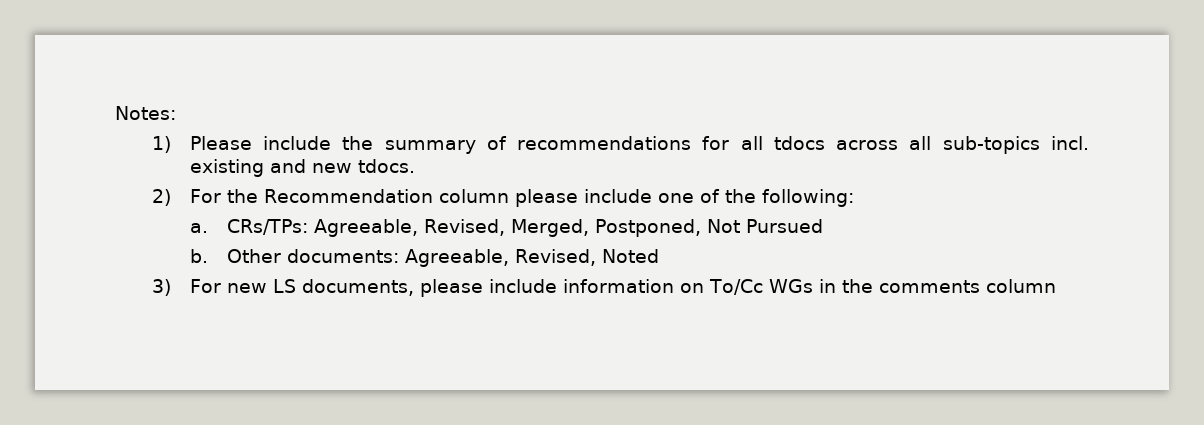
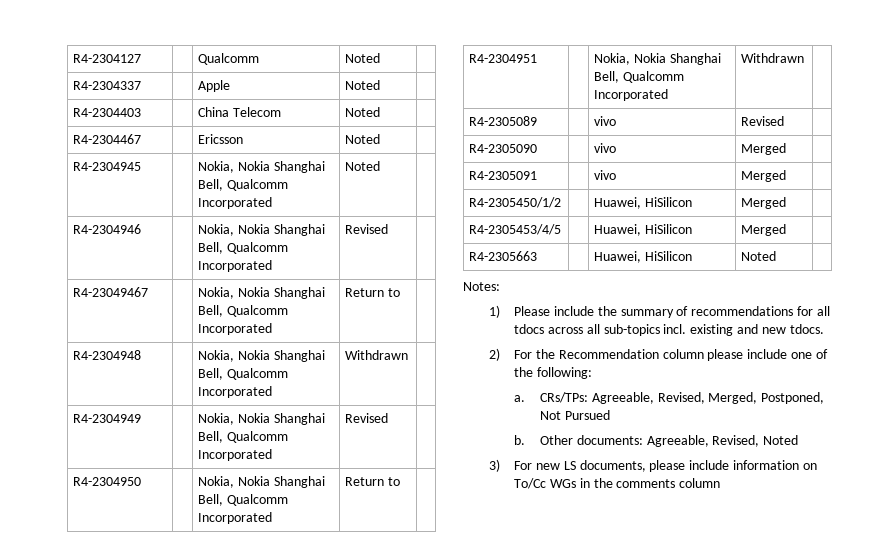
+ R4-2304127 | | Qualcomm | Noted |
+ R4-2304337 | | Apple | Noted |
+ R4-2304403 | | China Telecom | Noted |
+ R4-2304467 | | Ericsson | Noted |
+ R4-2304945 | | Nokia, Nokia Shanghai Bell, Qualcomm Incorporated | Noted |
+ R4-2304946 | | Nokia, Nokia Shanghai Bell, Qualcomm Incorporated | Revised |
+ R4-23049467 | | Nokia, Nokia Shanghai Bell, Qualcomm Incorporated | Return to |
+ R4-2304948 | | Nokia, Nokia Shanghai Bell, Qualcomm Incorporated | Withdrawn |
+ R4-2304949 | | Nokia, Nokia Shanghai Bell, Qualcomm Incorporated | Revised |
+ R4-2304950 | | Nokia, Nokia Shanghai Bell, Qualcomm Incorporated | Return to |
+ R4-2304951 | | Nokia, Nokia Shanghai Bell, Qualcomm Incorporated | Withdrawn |
+ R4-2305089 | | vivo | Revised |
+ R4-2305090 | | vivo | Merged |
+ R4-2305091 | | vivo | Merged |
+ R4-2305450/1/2 | | Huawei, HiSilicon | Merged |
+ R4-2305453/4/5 | | Huawei, HiSilicon | Merged |
+ R4-2305663 | | Huawei, HiSilicon | Noted |

